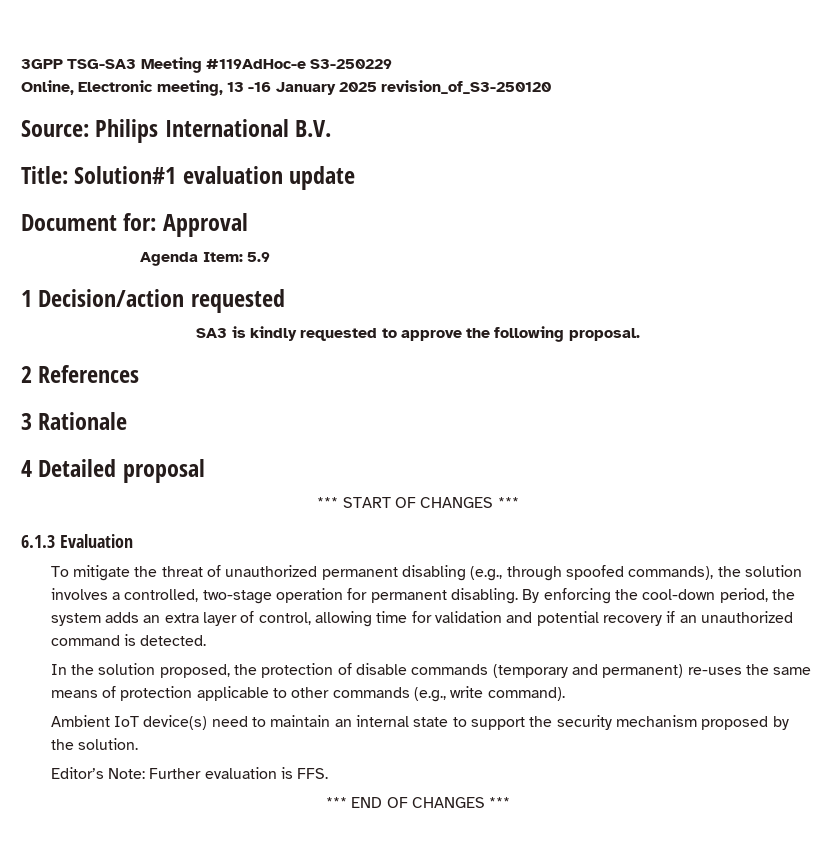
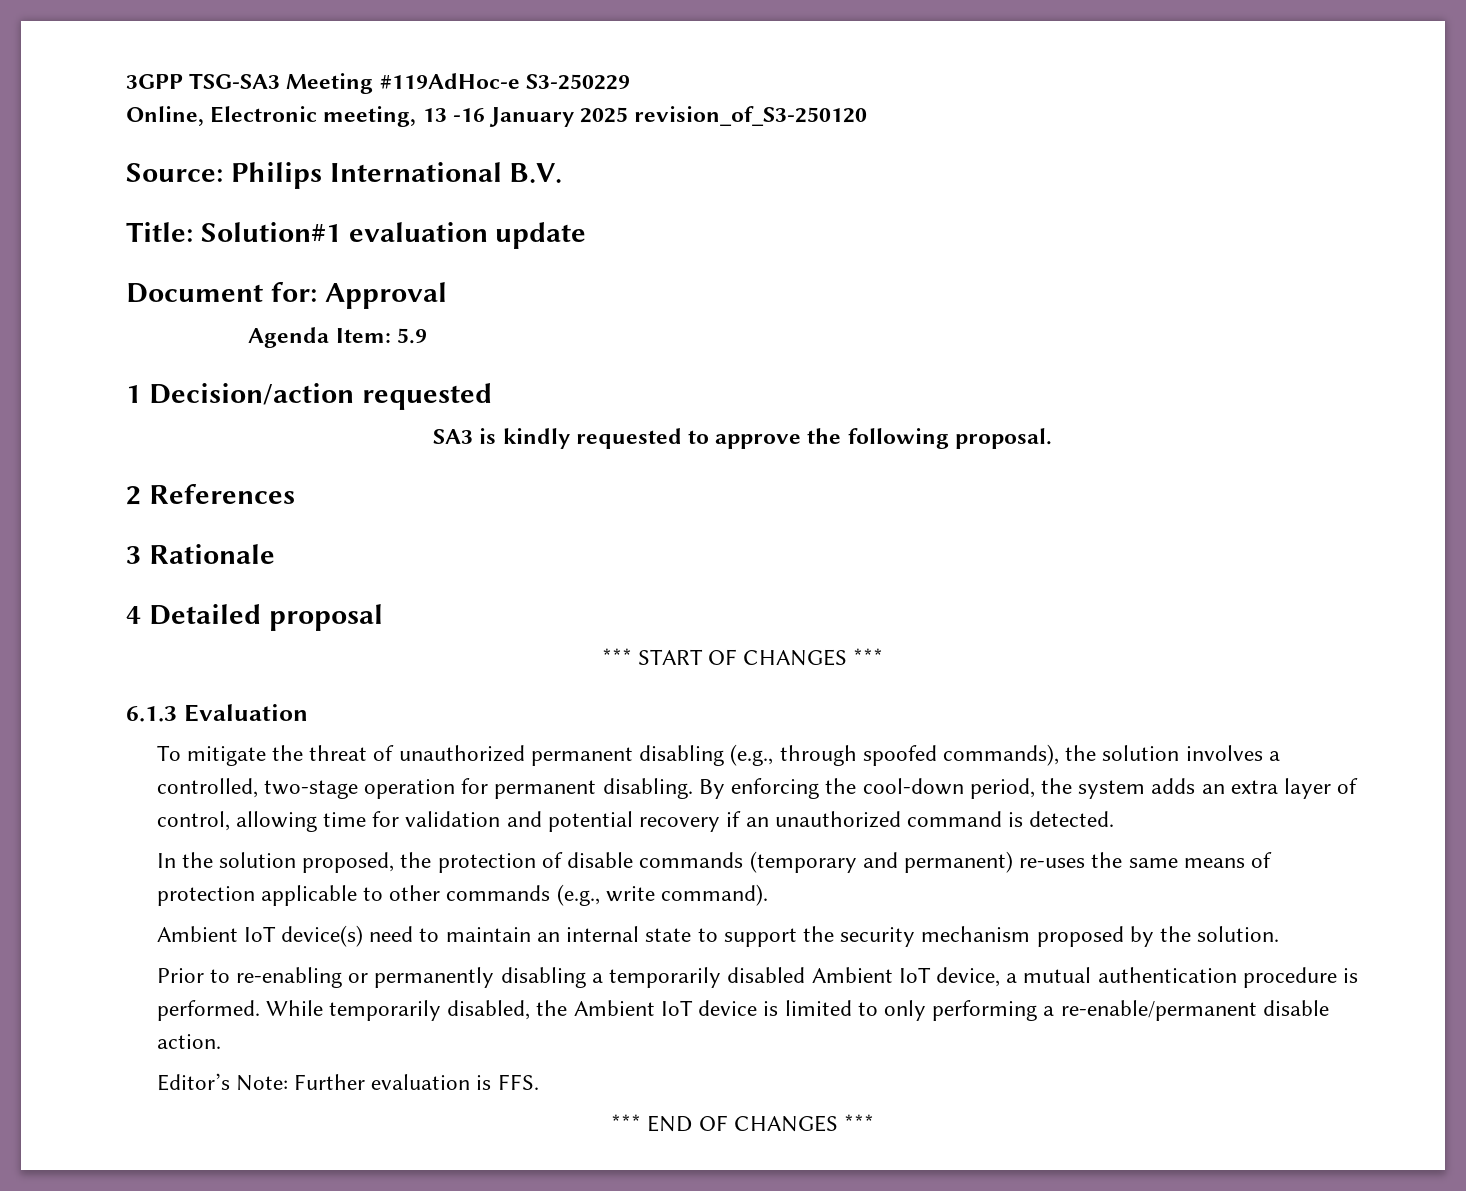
+ Prior to re-enabling or permanently disabling a temporarily disabled Ambient IoT device, a mutual authentication procedure is performed. While temporarily disabled, the Ambient IoT device is limited to only performing a re-enable/permanent disable action.

